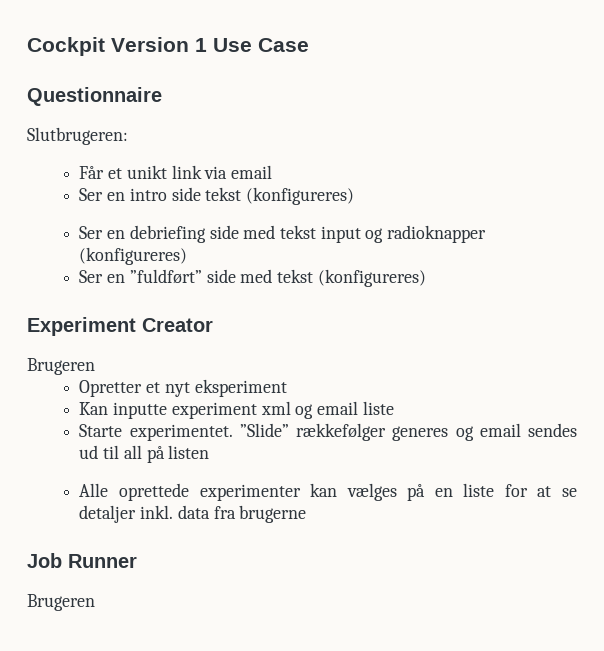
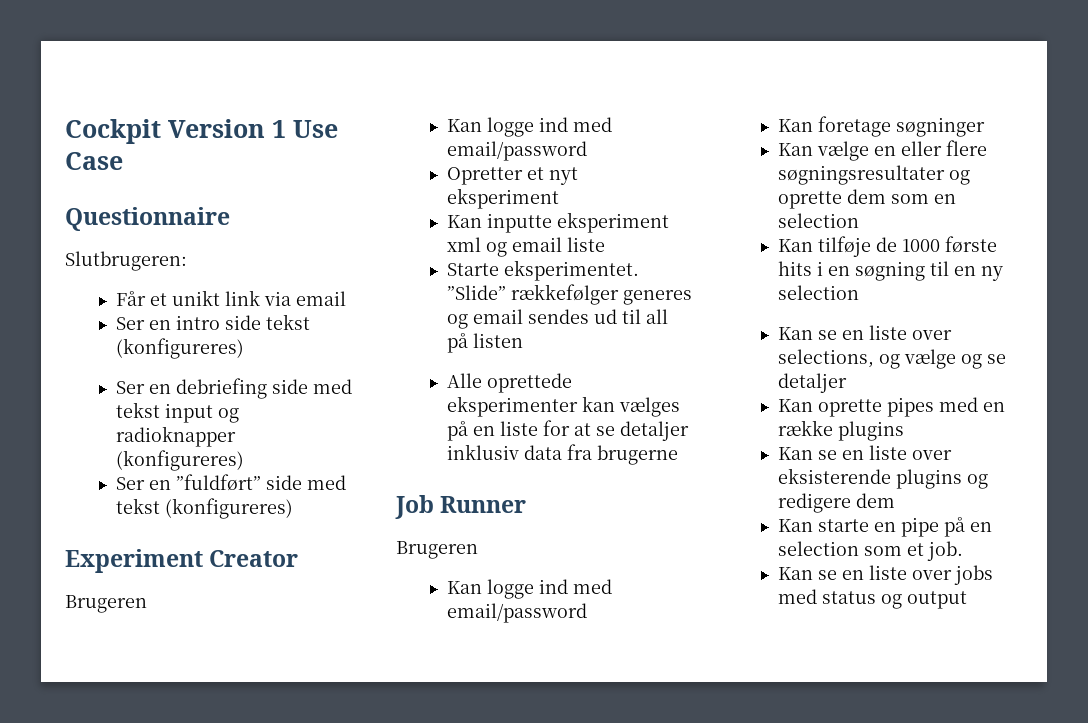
  Experiment Creator
  Brugeren
+ Kan logge ind med email/password
- Kan inputte experiment xml og email liste
+ Kan inputte eksperiment xml og email liste
- Starte experimentet. ”Slide” rækkefølger generes og email sendes ud til all på listen
+ Starte eksperimentet. ”Slide” rækkefølger generes og email sendes ud til all på listen
- Alle oprettede experimenter kan vælges på en liste for at se detaljer inkl. data fra brugerne
+ Alle oprettede eksperimenter kan vælges på en liste for at se detaljer inklusiv data fra brugerne
  Job Runner
  Brugeren
+ Kan logge ind med email/password
+ Kan foretage søgninger
+ Kan vælge en eller flere søgningsresultater og oprette dem som en selection
+ Kan tilføje de 1000 første hits i en søgning til en ny selection
+ Kan se en liste over selections, og vælge og se detaljer
+ Kan oprette pipes med en række plugins
+ Kan se en liste over eksisterende plugins og redigere dem
+ Kan starte en pipe på en selection som et job.
+ Kan se en liste over jobs med status og output

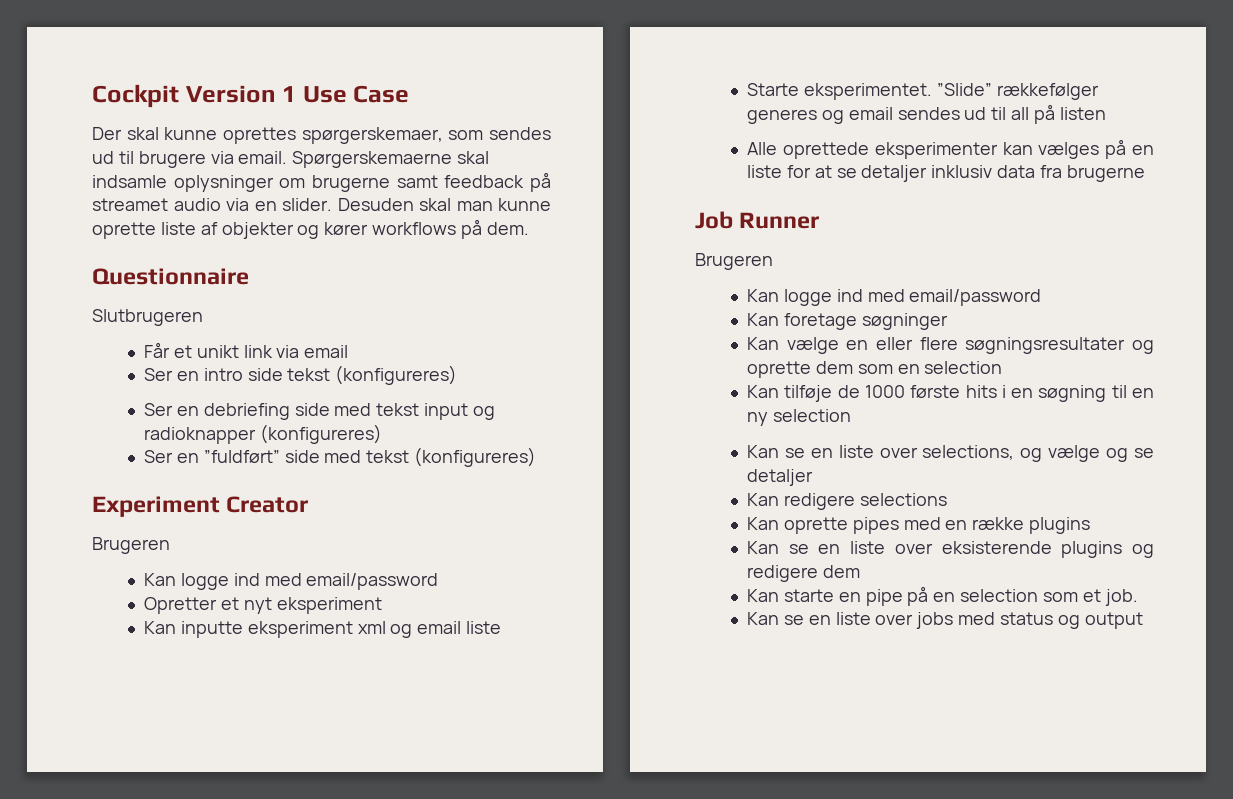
+ Der skal kunne oprettes spørgerskemaer, som sendes ud til brugere via email. Spørgerskemaerne skal indsamle oplysninger om brugerne samt feedback på streamet audio via en slider. Desuden skal man kunne oprette liste af objekter og kører workflows på dem.
- Slutbrugeren:
+ Slutbrugeren
+ Kan redigere selections

